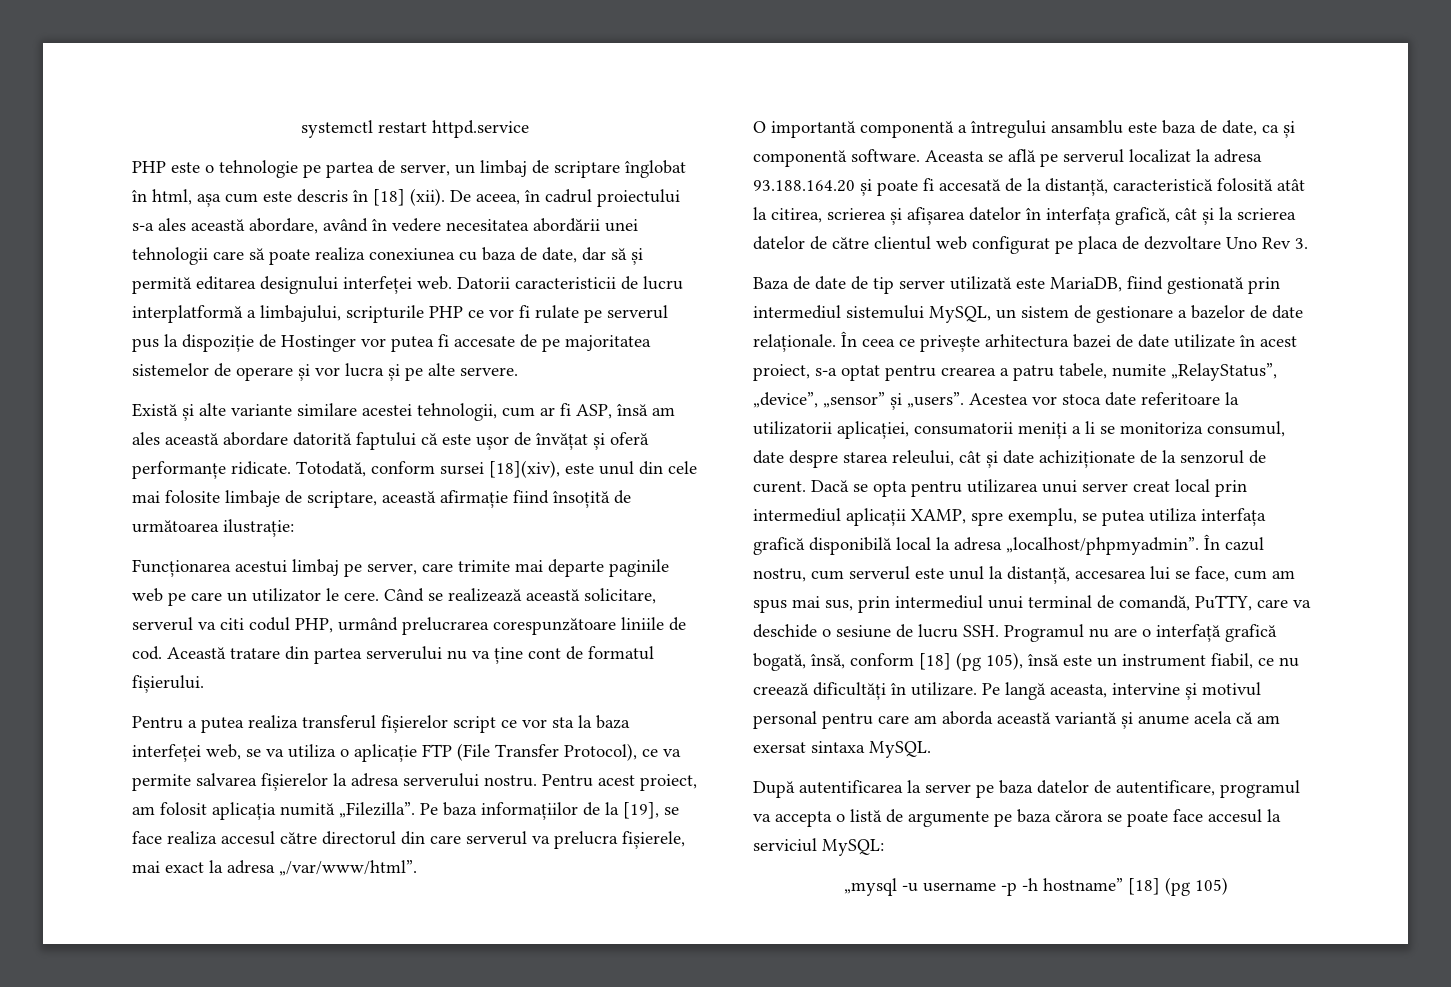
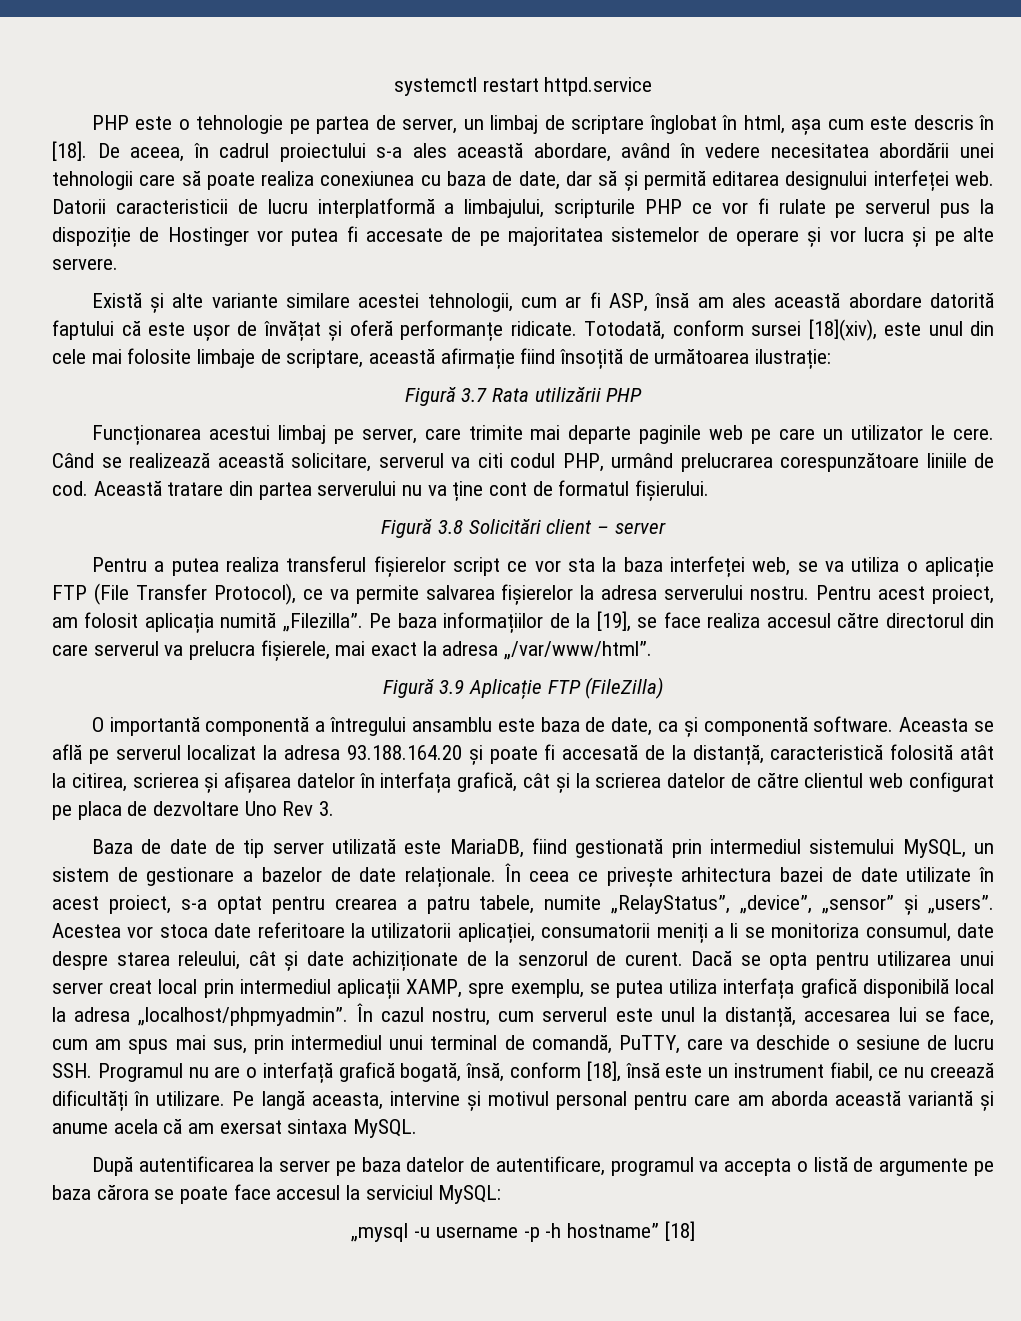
- PHP este o tehnologie pe partea de server, un limbaj de scriptare înglobat în html, așa cum este descris în [18] (xii).
+ PHP este o tehnologie pe partea de server, un limbaj de scriptare înglobat în html, așa cum este descris în [18].
+ Figură 3.7 Rata utilizării PHP
+ Figură 3.8 Solicitări client – server
+ Figură 3.9 Aplicație FTP (FileZilla)
- În cazul nostru, cum serverul este unul la distanță, accesarea lui se face, cum am spus mai sus, prin intermediul unui terminal de comandă, PuTTY, care va deschide o sesiune de lucru SSH. Programul nu are o interfață grafică bogată, însă, conform [18] (pg 105), însă este un instrument fiabil, ce nu creează dificultăți în utilizare.
+ În cazul nostru, cum serverul este unul la distanță, accesarea lui se face, cum am spus mai sus, prin intermediul unui terminal de comandă, PuTTY, care va deschide o sesiune de lucru SSH. Programul nu are o interfață grafică bogată, însă, conform [18], însă este un instrument fiabil, ce nu creează dificultăți în utilizare.
- „mysql -u username -p -h hostname” [18] (pg 105)
+ „mysql -u username -p -h hostname” [18]

